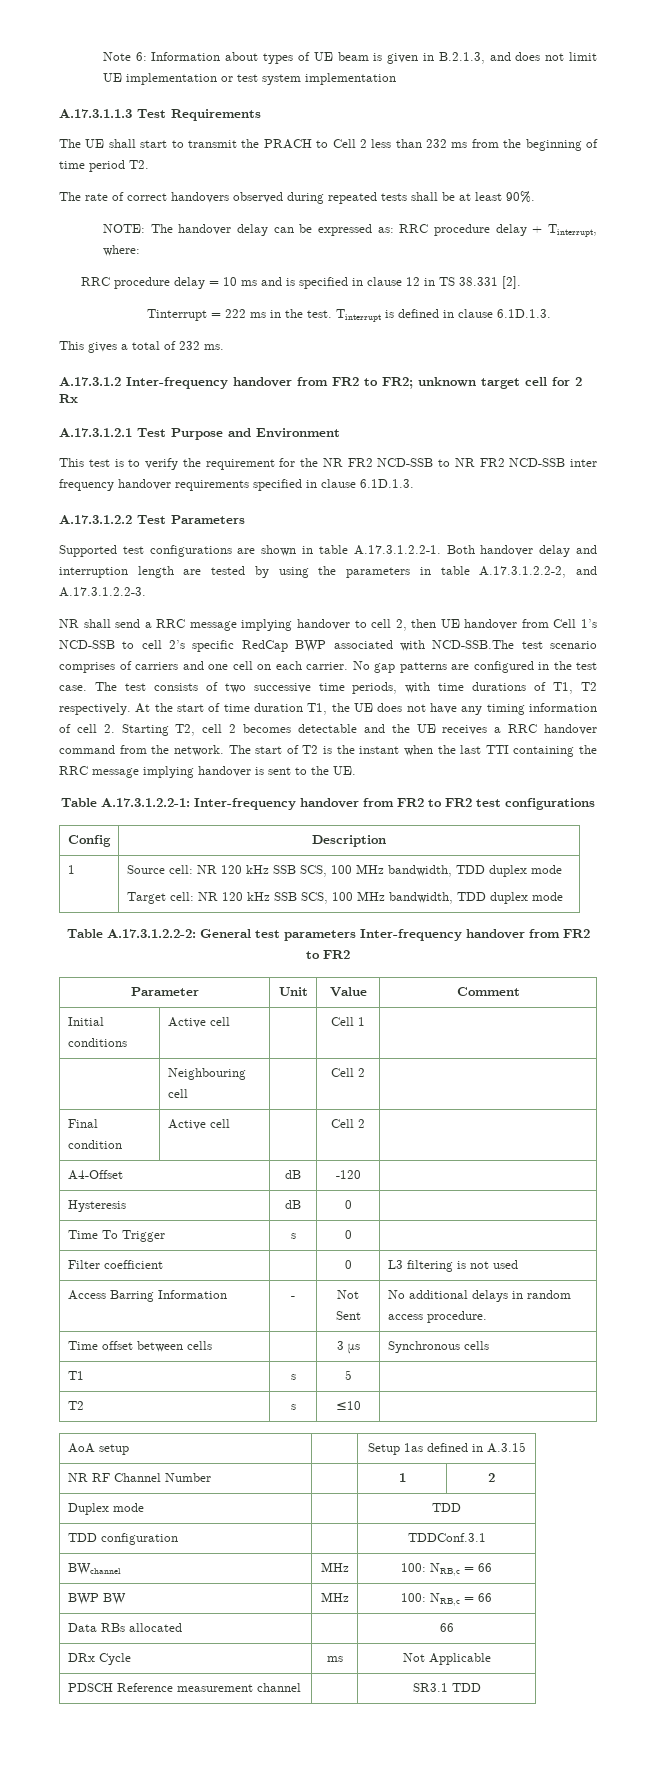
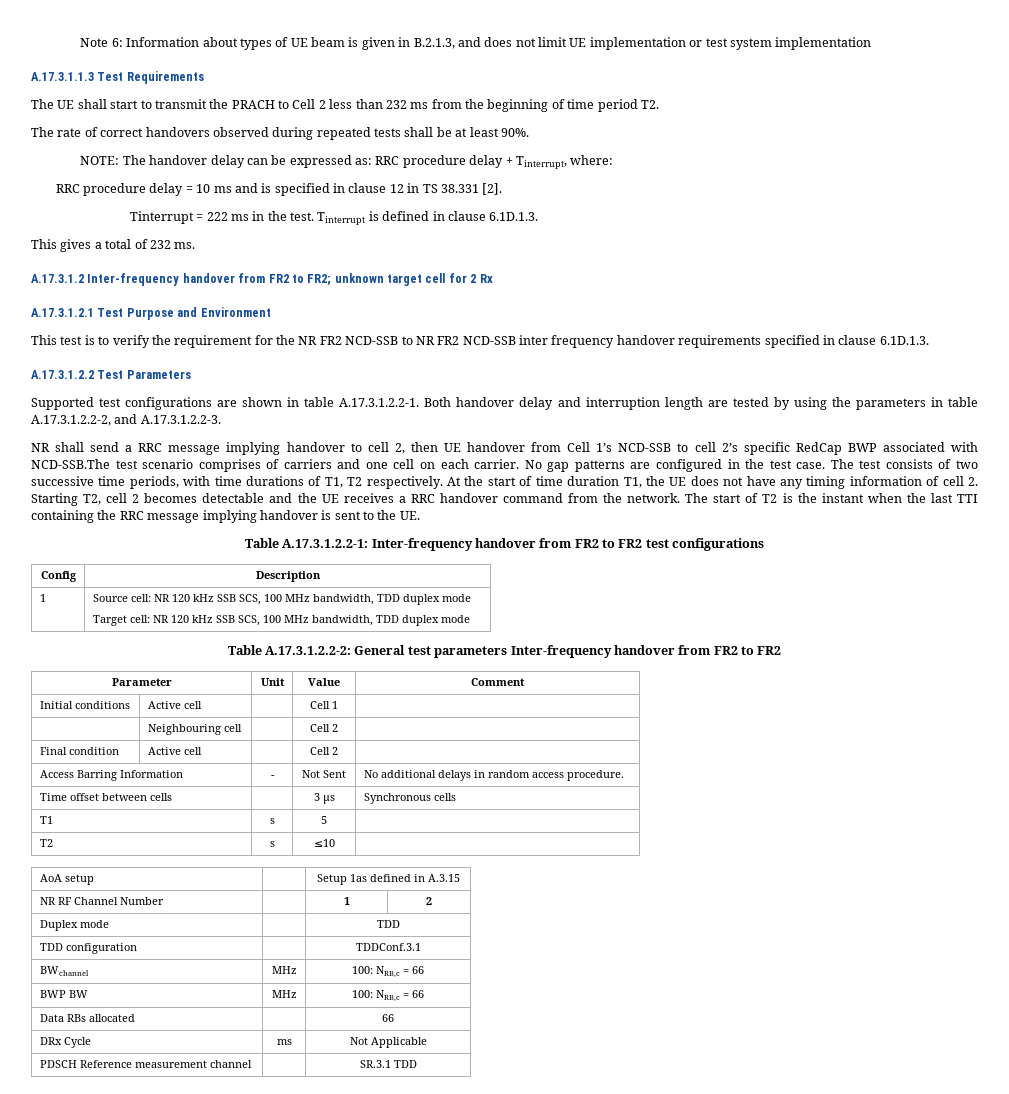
- A4-Offset | dB | -120 |
- Hysteresis | dB | 0 |
- Time To Trigger | s | 0 |
- Filter coefficient | | 0 | L3 filtering is not used
- PDSCH Reference measurement channel | | SR3.1 TDD
+ PDSCH Reference measurement channel | | SR.3.1 TDD

